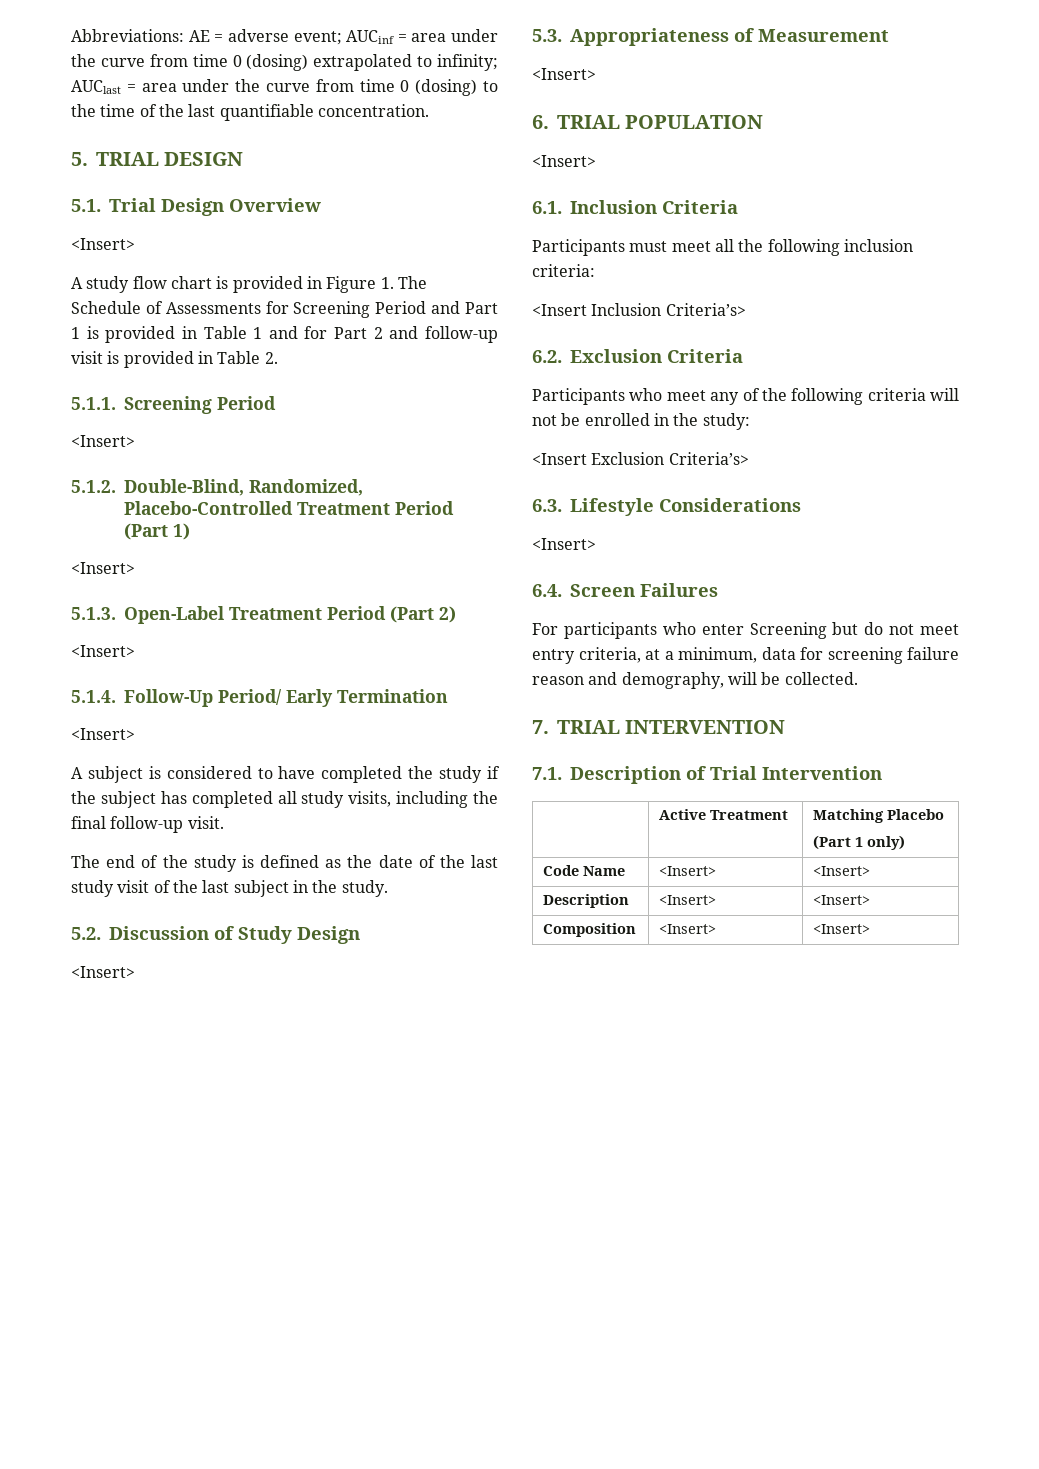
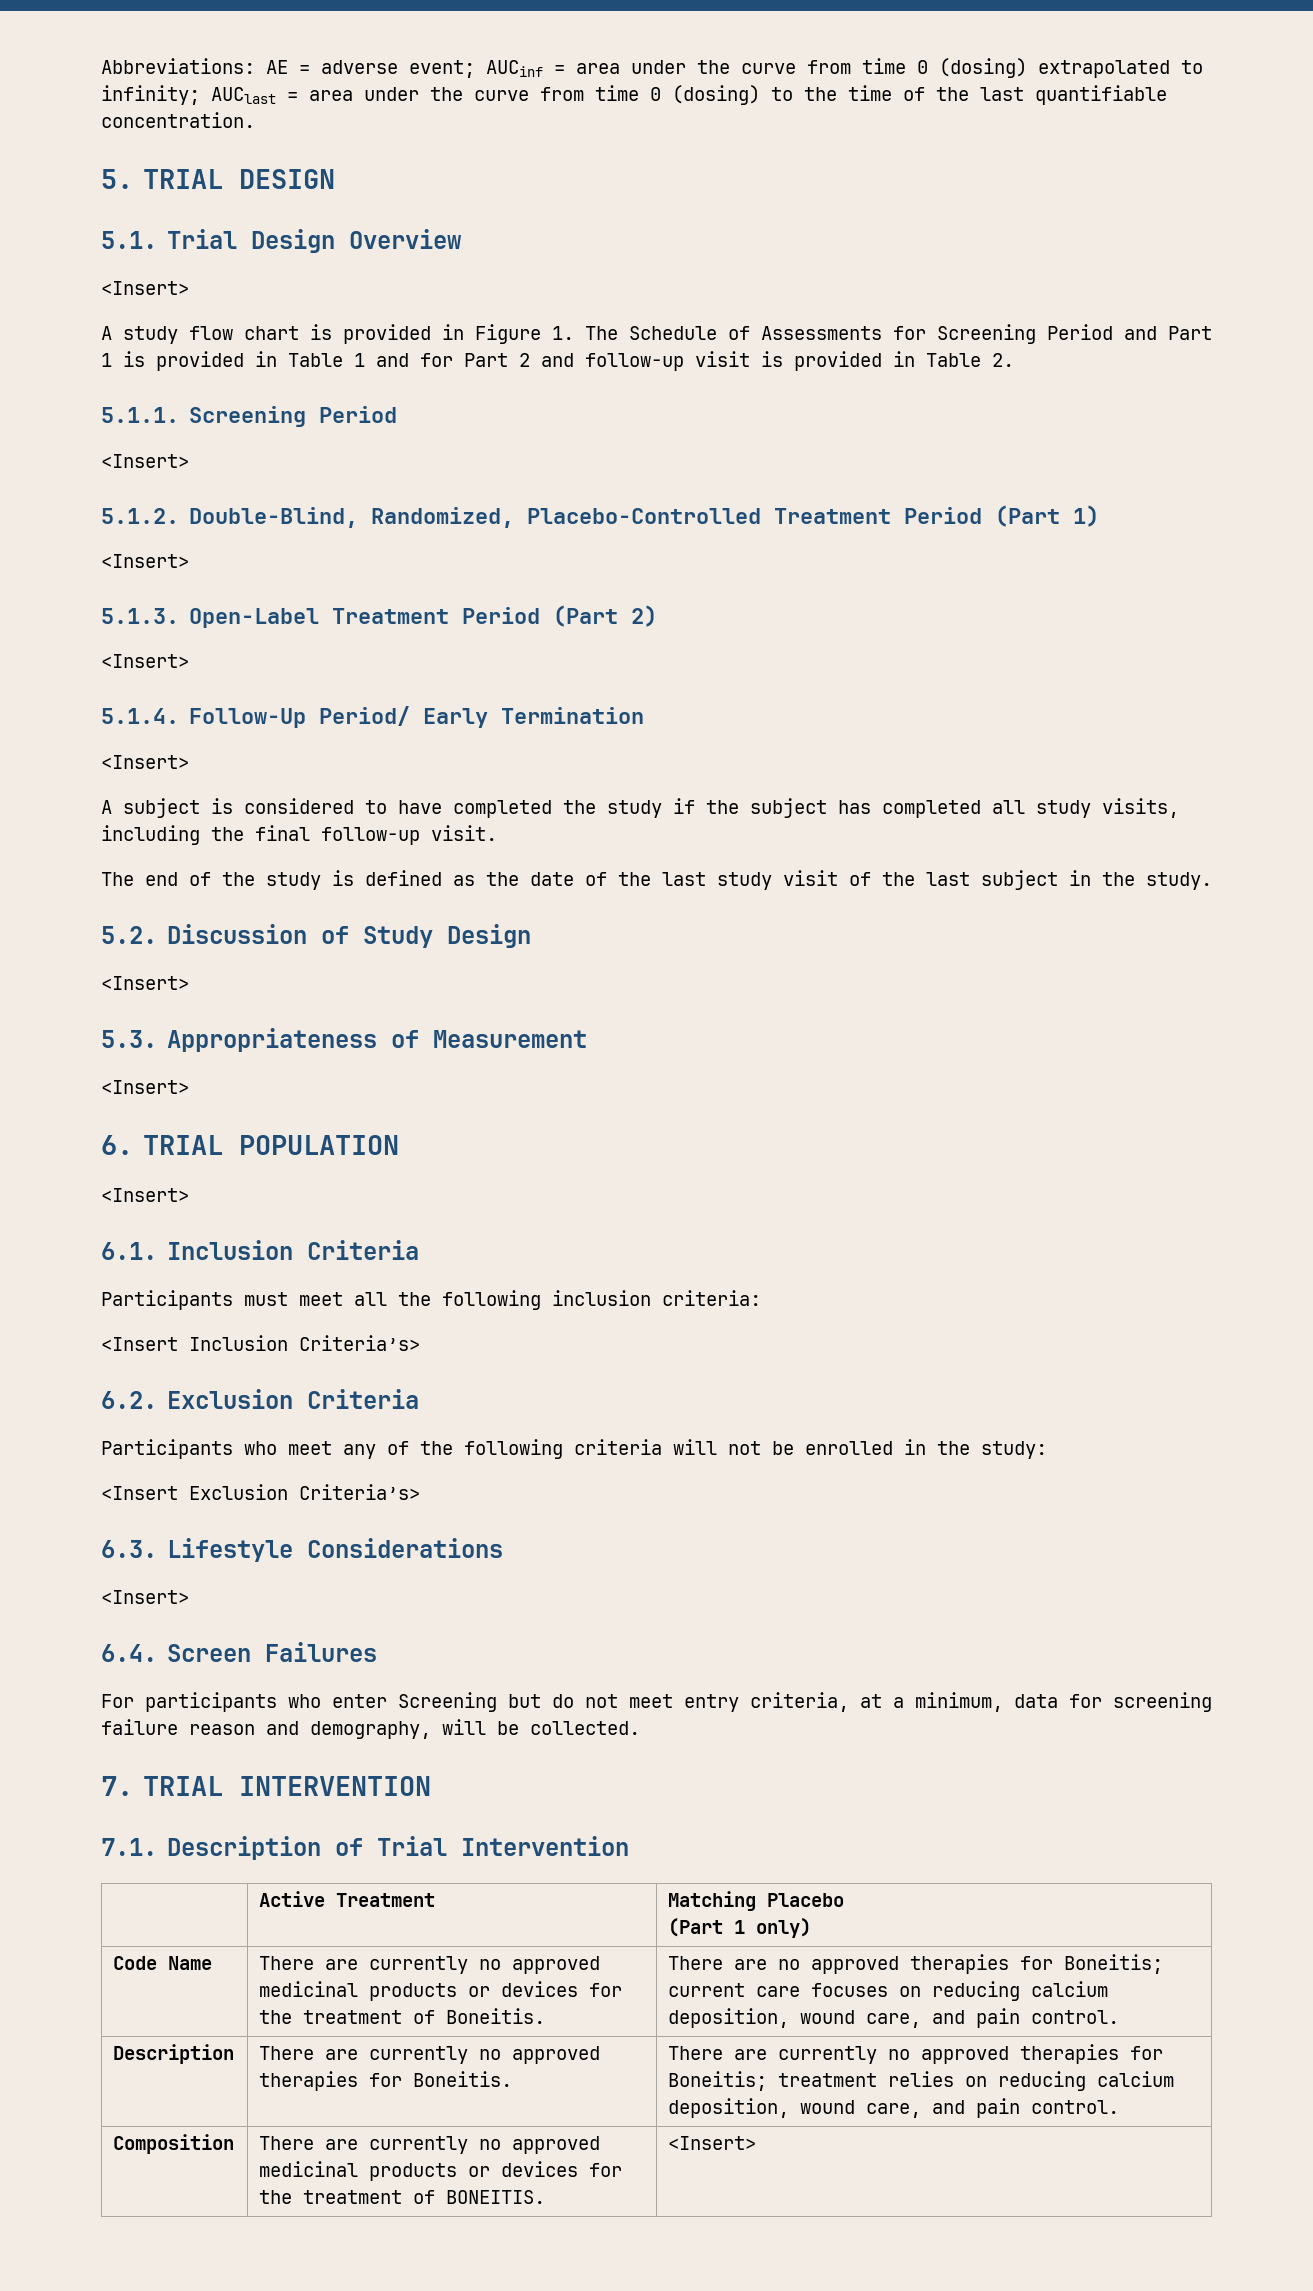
- Code Name | <Insert> | <Insert>
- Description | <Insert> | <Insert>
- Composition | <Insert> | <Insert>
+ Code Name | There are currently no approved medicinal products or devices for the treatment of Boneitis. | There are no approved therapies for Boneitis; current care focuses on reducing calcium deposition, wound care, and pain control.
+ Description | There are currently no approved therapies for Boneitis. | There are currently no approved therapies for Boneitis; treatment relies on reducing calcium deposition, wound care, and pain control.
+ Composition | There are currently no approved medicinal products or devices for the treatment of BONEITIS. | <Insert>

